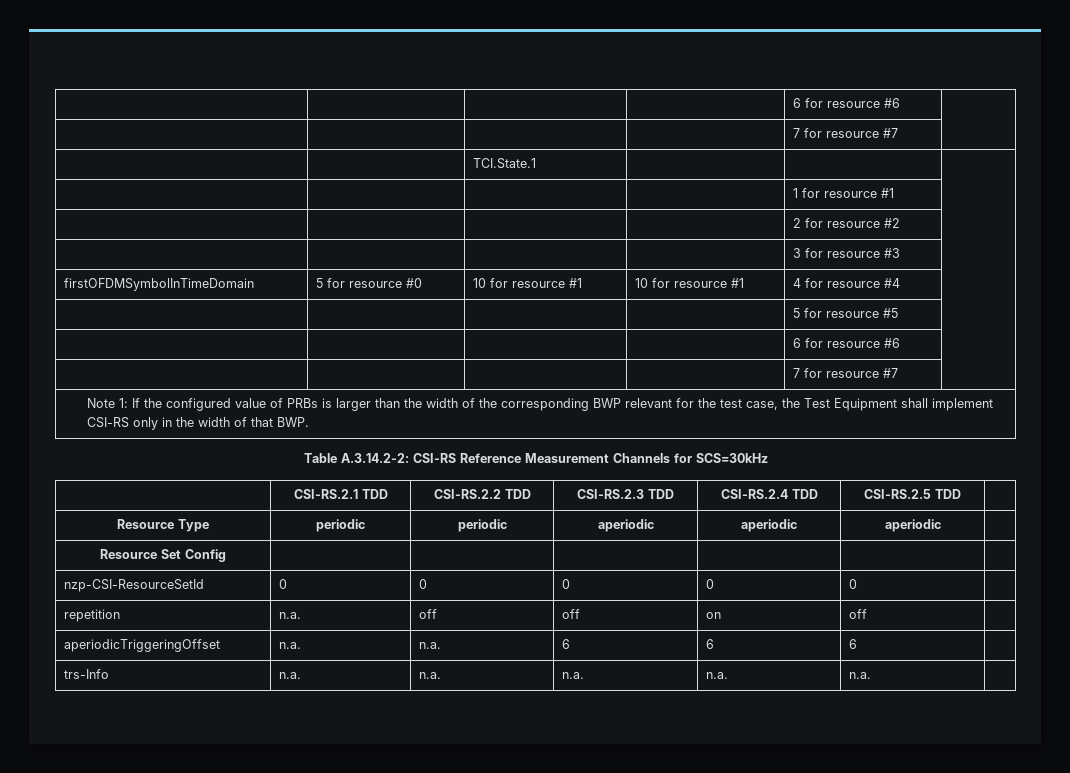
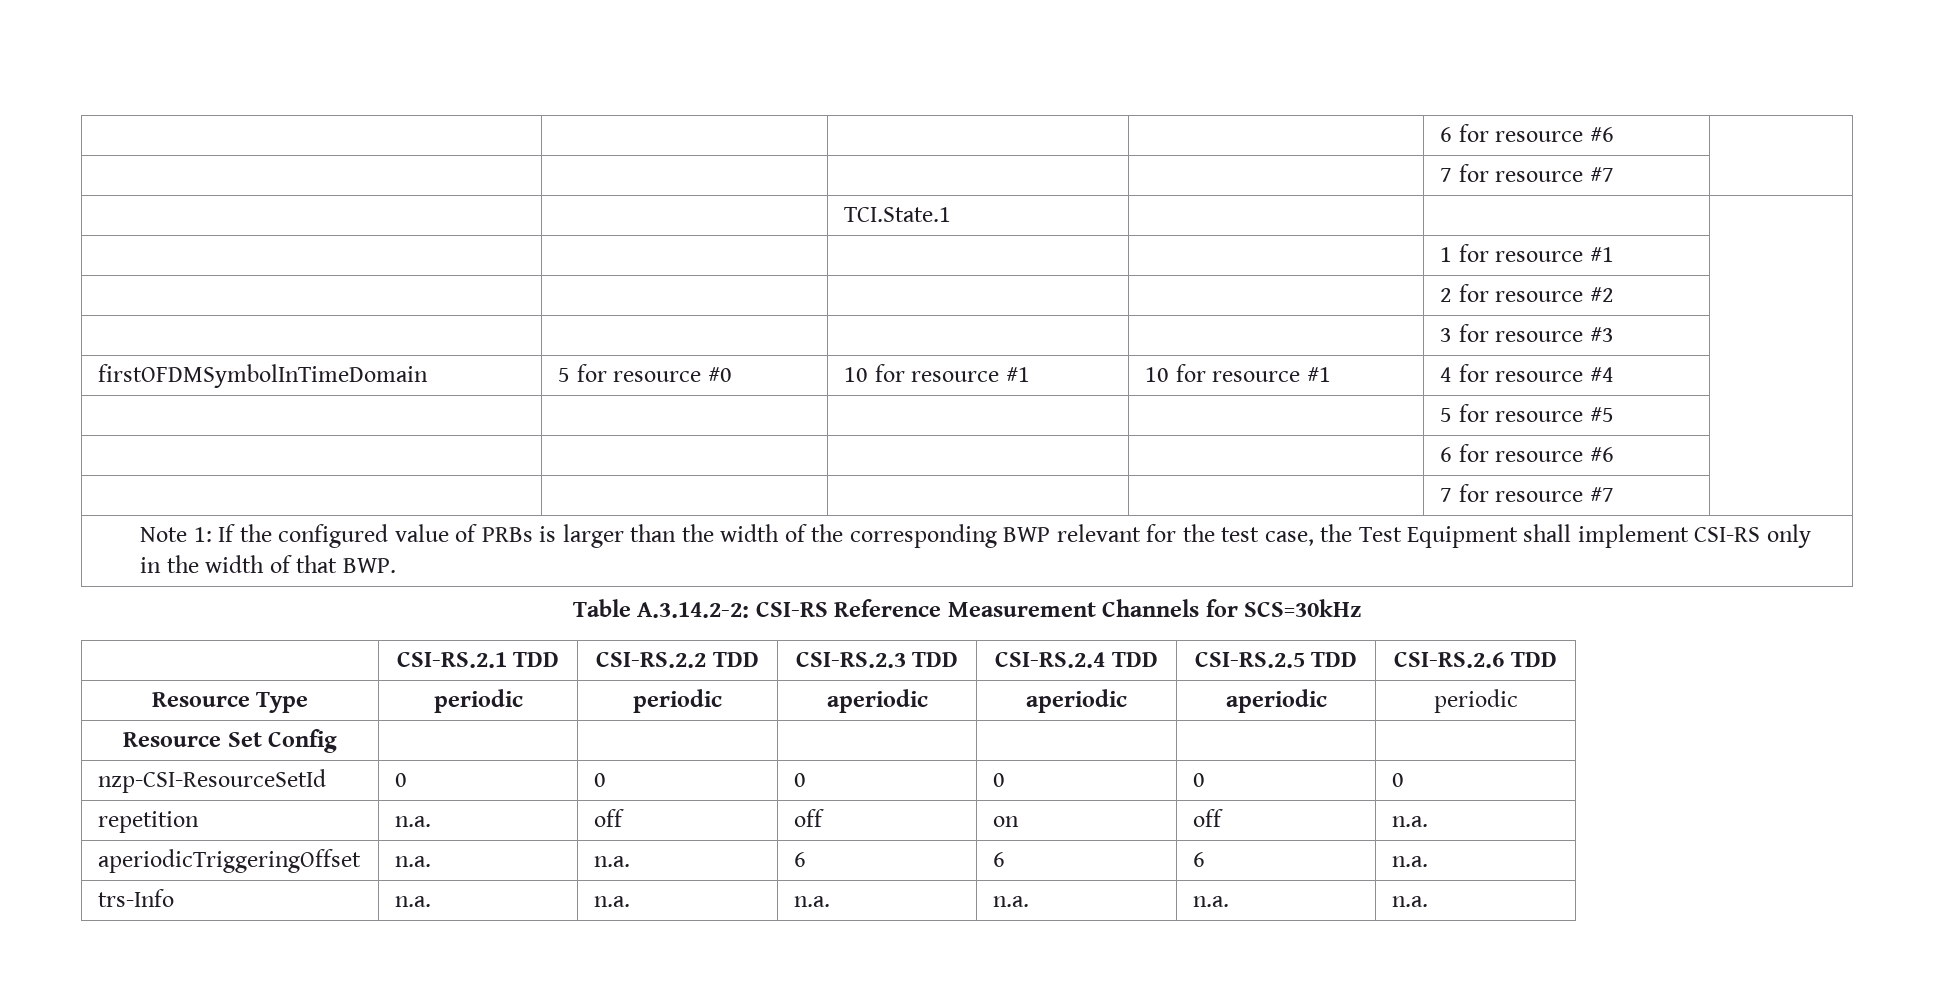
- | CSI-RS.2.1 TDD | CSI-RS.2.2 TDD | CSI-RS.2.3 TDD | CSI-RS.2.4 TDD | CSI-RS.2.5 TDD |
+ | CSI-RS.2.1 TDD | CSI-RS.2.2 TDD | CSI-RS.2.3 TDD | CSI-RS.2.4 TDD | CSI-RS.2.5 TDD | CSI-RS.2.6 TDD
- Resource Type | periodic | periodic | aperiodic | aperiodic | aperiodic |
+ Resource Type | periodic | periodic | aperiodic | aperiodic | aperiodic | periodic
- nzp-CSI-ResourceSetId | 0 | 0 | 0 | 0 | 0 |
+ nzp-CSI-ResourceSetId | 0 | 0 | 0 | 0 | 0 | 0
- repetition | n.a. | off | off | on | off |
+ repetition | n.a. | off | off | on | off | n.a.
- aperiodicTriggeringOffset | n.a. | n.a. | 6 | 6 | 6 |
+ aperiodicTriggeringOffset | n.a. | n.a. | 6 | 6 | 6 | n.a.
- trs-Info | n.a. | n.a. | n.a. | n.a. | n.a. |
+ trs-Info | n.a. | n.a. | n.a. | n.a. | n.a. | n.a.

